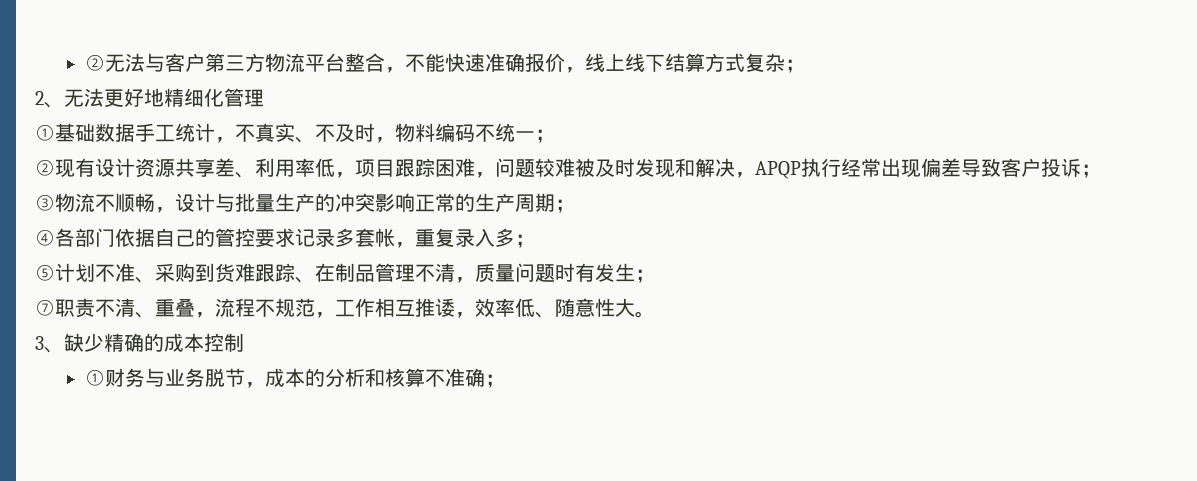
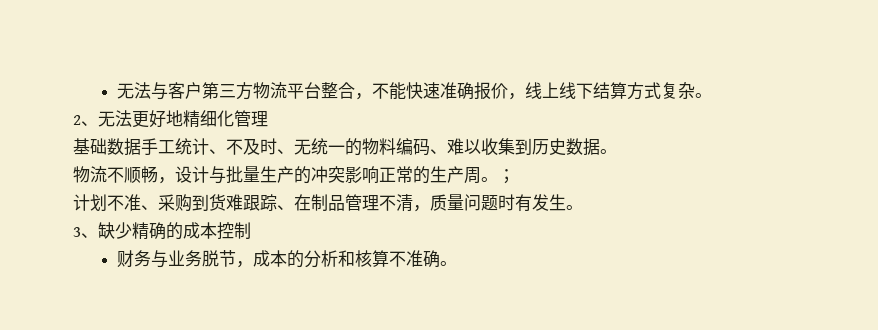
- ②无法与客户第三方物流平台整合，不能快速准确报价，线上线下结算方式复杂；
+ 无法与客户第三方物流平台整合，不能快速准确报价，线上线下结算方式复杂。
- ①基础数据手工统计，不真实、不及时，物料编码不统一；
- ②现有设计资源共享差、利用率低，项目跟踪困难，问题较难被及时发现和解决，APQP执行经常出现偏差导致客户投诉；
- ③物流不顺畅，设计与批量生产的冲突影响正常的生产周期；
- ④各部门依据自己的管控要求记录多套帐，重复录入多；
- ⑤计划不准、采购到货难跟踪、在制品管理不清，质量问题时有发生；
- ⑦职责不清、重叠，流程不规范，工作相互推诿，效率低、随意性大。
+ 基础数据手工统计、不及时、无统一的物料编码、难以收集到历史数据。
+ 物流不顺畅，设计与批量生产的冲突影响正常的生产周。；
+ 计划不准、采购到货难跟踪、在制品管理不清，质量问题时有发生。
- ①财务与业务脱节，成本的分析和核算不准确；
+ 财务与业务脱节，成本的分析和核算不准确。

